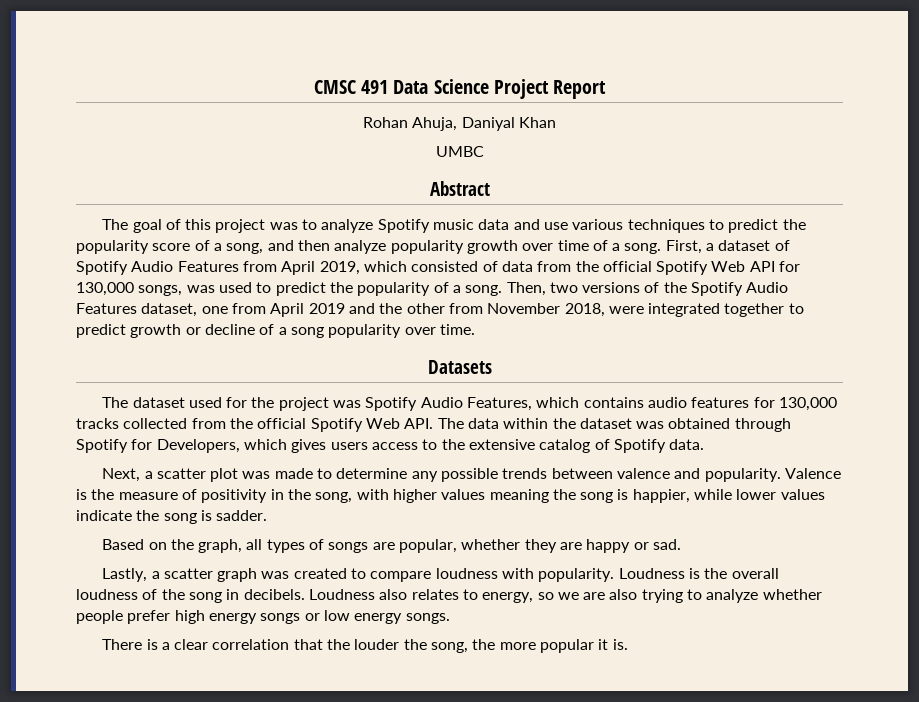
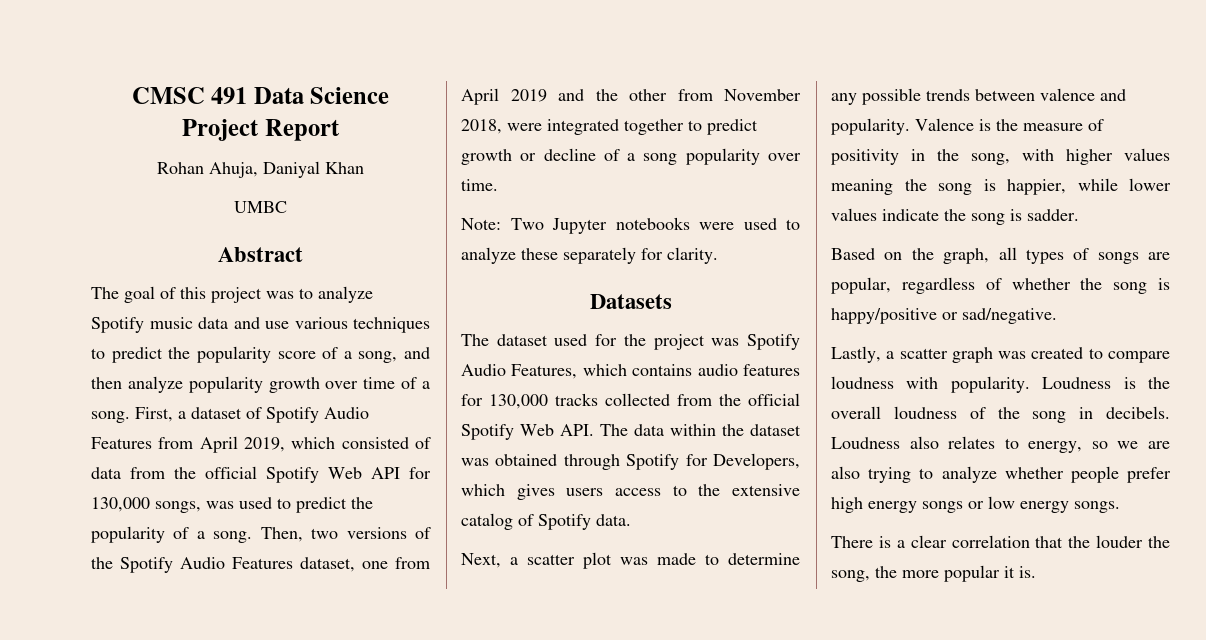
+ Note: Two Jupyter notebooks were used to analyze these separately for clarity.
- Based on the graph, all types of songs are popular, whether they are happy or sad.
+ Based on the graph, all types of songs are popular, regardless of whether the song is happy/positive or sad/negative.

